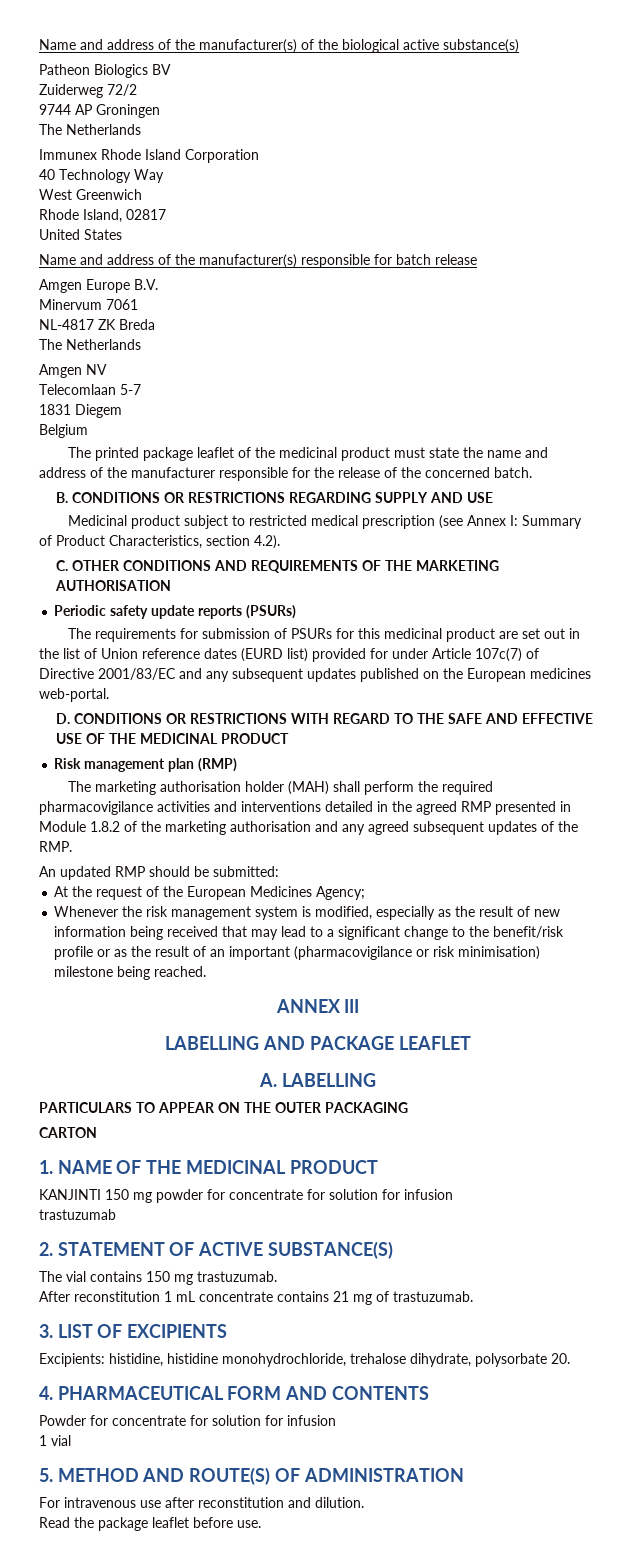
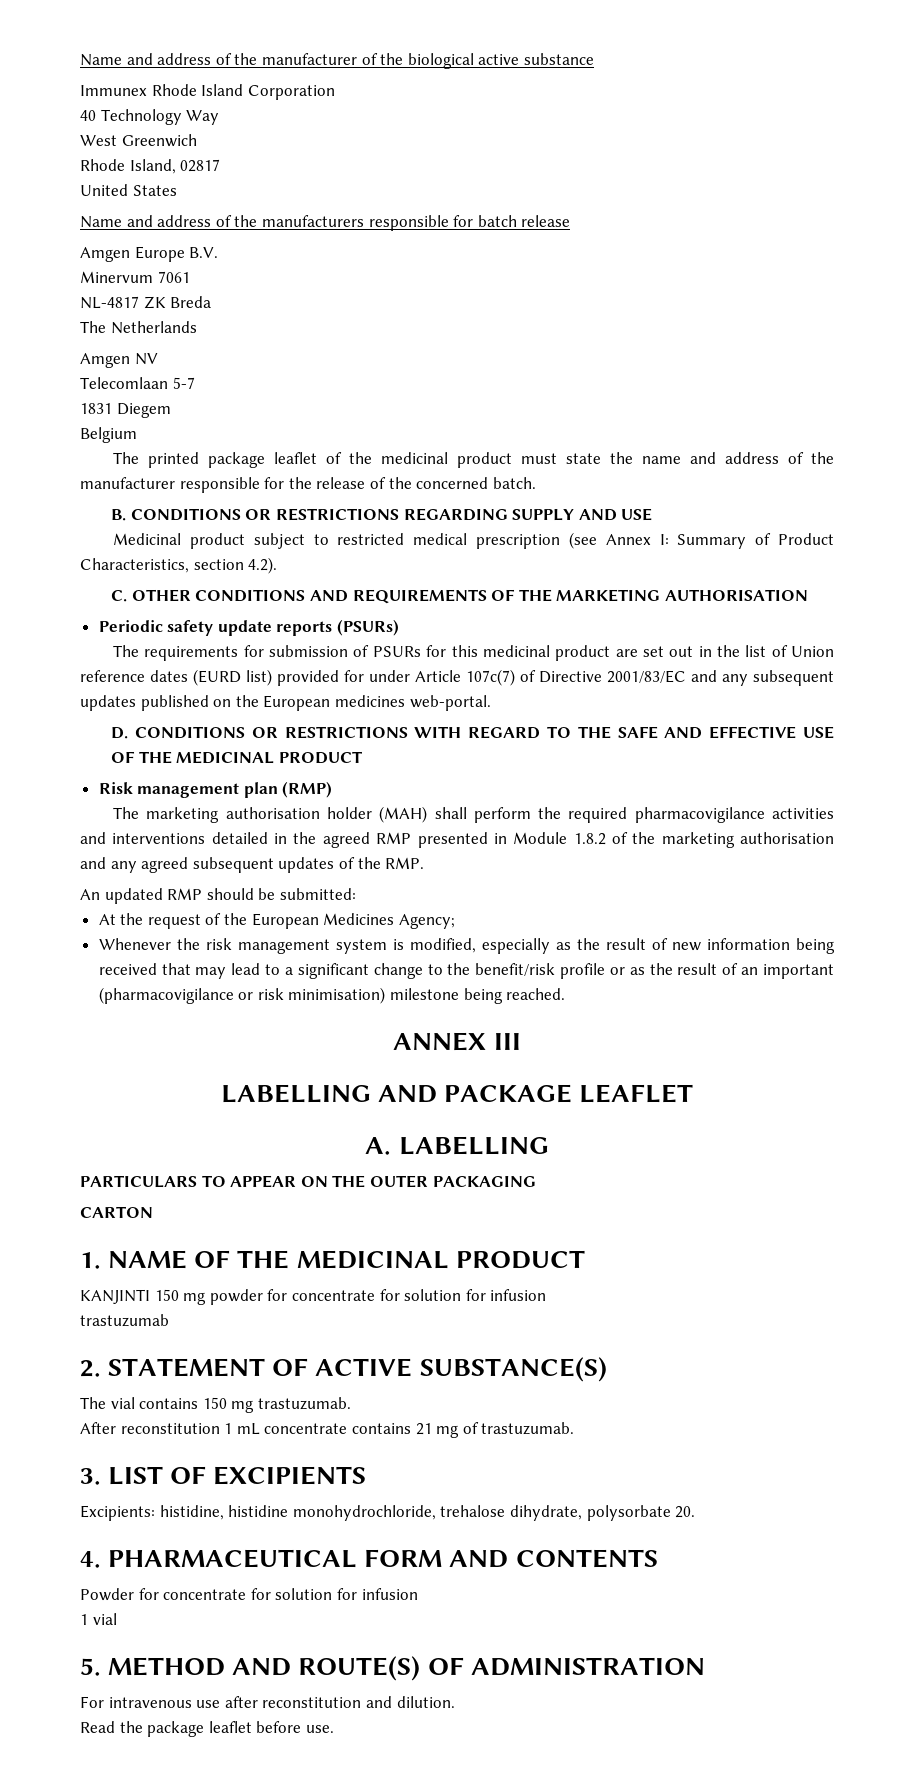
- Name and address of the manufacturer(s) of the biological active substance(s)
- Patheon Biologics BV
- Zuiderweg 72/2
- 9744 AP Groningen
- The Netherlands
+ Name and address of the manufacturer of the biological active substance
- Name and address of the manufacturer(s) responsible for batch release
+ Name and address of the manufacturers responsible for batch release

